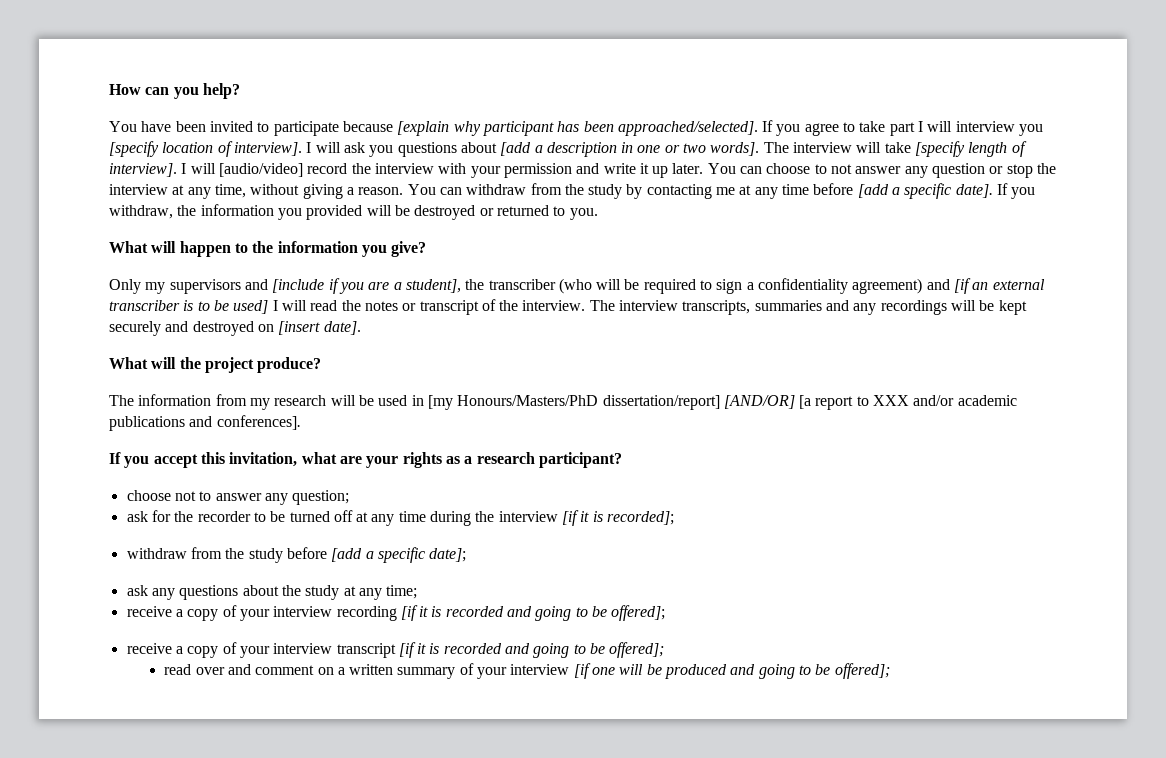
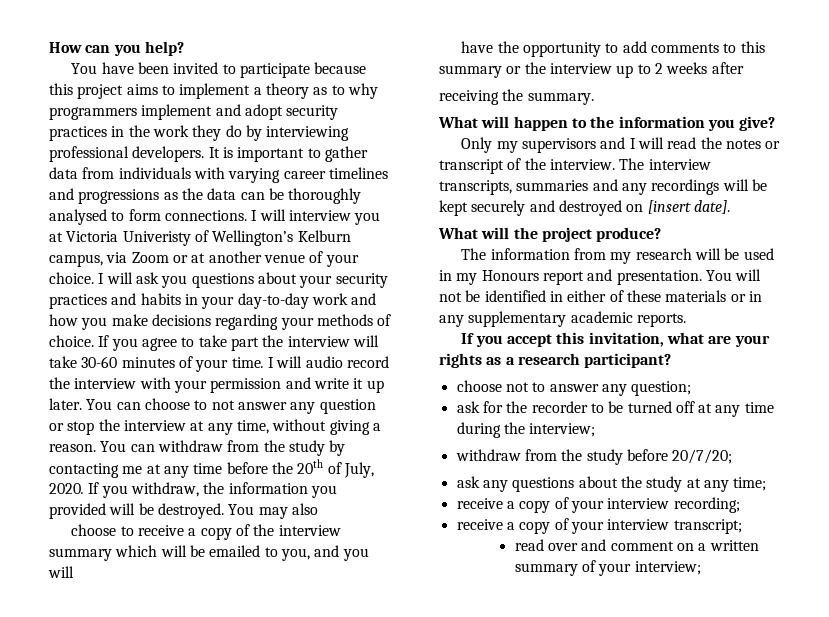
- You have been invited to participate because [explain why participant has been approached/selected].
+ You have been invited to participate because this project aims to implement a theory as to why programmers implement and adopt security practices in the work they do by interviewing professional developers. It is important to gather data from individuals with varying career timelines and progressions as the data can be thoroughly analysed to form connections. I will interview you at Victoria Univeristy of Wellington’s Kelburn campus, via Zoom or at another venue of your choice. I will ask you questions about your security practices and habits in your day-to-day work and how you make decisions regarding your methods of choice.
- If you agree to take part I will interview you [specify location of interview]. I will ask you questions about [add a description in one or two words]. The interview will take [specify length of interview]. I will [audio/video] record the interview with your permission and write it up later.
+ If you agree to take part the interview will take 30-60 minutes of your time. I will audio record the interview with your permission and write it up later.
- You can withdraw from the study by contacting me at any time before [add a specific date].
+ You can withdraw from the study by contacting me at any time before the 20th of July, 2020.
- If you withdraw, the information you provided will be destroyed or returned to you.
+ If you withdraw, the information you provided will be destroyed. You may also
+ choose to receive a copy of the interview summary which will be emailed to you, and you will
+ have the opportunity to add comments to this summary or the interview up to 2 weeks after
+ receiving the summary.
- Only my supervisors and [include if you are a student], the transcriber (who will be required to sign a confidentiality agreement) and [if an external transcriber is to be used] I will read the notes or transcript of the interview.
+ Only my supervisors and I will read the notes or transcript of the interview.
- The information from my research will be used in [my Honours/Masters/PhD dissertation/report] [AND/OR] [a report to XXX and/or academic publications and conferences].
+ The information from my research will be used in my Honours report and presentation. You will not be identified in either of these materials or in any supplementary academic reports.
- ask for the recorder to be turned off at any time during the interview [if it is recorded];
+ ask for the recorder to be turned off at any time during the interview;
- withdraw from the study before [add a specific date];
+ withdraw from the study before 20/7/20;
- receive a copy of your interview recording [if it is recorded and going to be offered];
- receive a copy of your interview transcript [if it is recorded and going to be offered];
+ receive a copy of your interview recording;
+ receive a copy of your interview transcript;
- read over and comment on a written summary of your interview [if one will be produced and going to be offered];
+ read over and comment on a written summary of your interview;

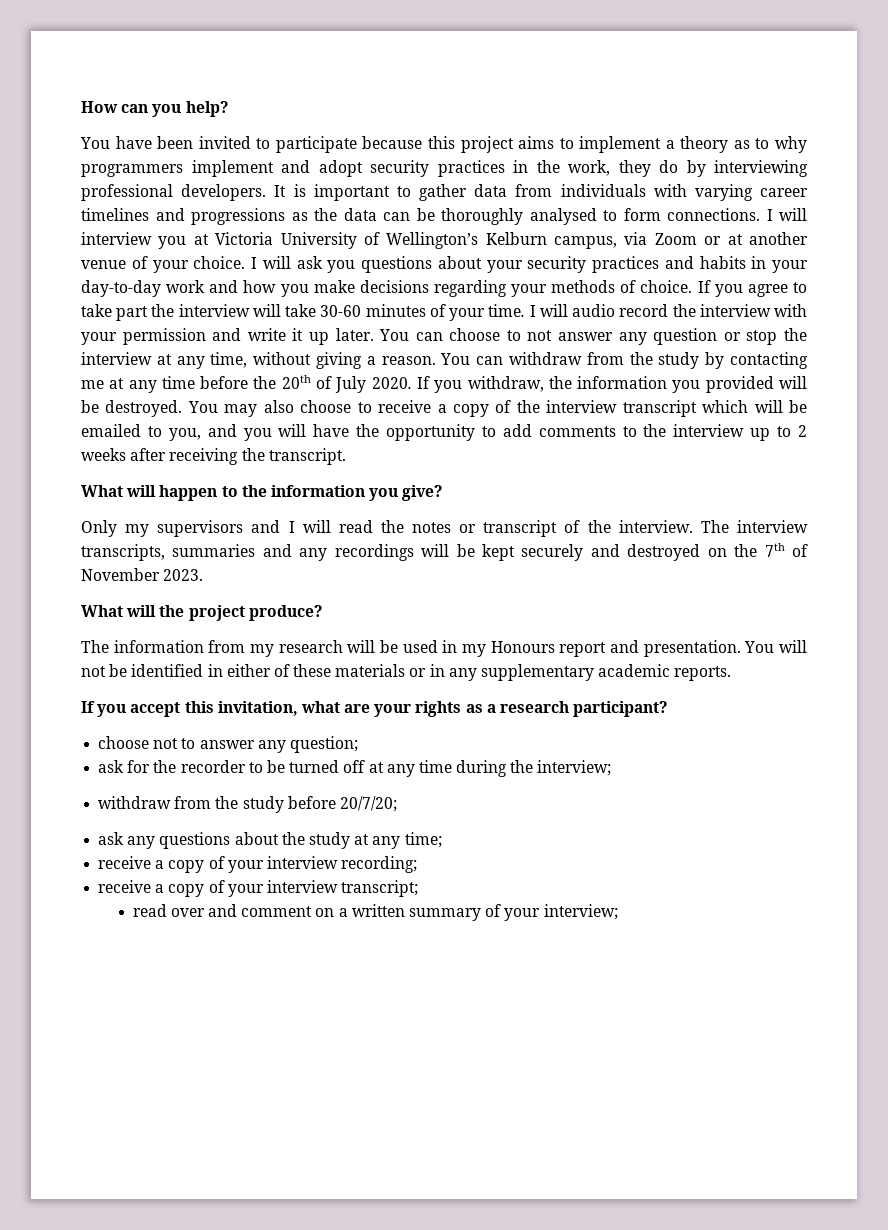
- You have been invited to participate because this project aims to implement a theory as to why programmers implement and adopt security practices in the work they do by interviewing professional developers.
+ You have been invited to participate because this project aims to implement a theory as to why programmers implement and adopt security practices in the work, they do by interviewing professional developers.
- I will interview you at Victoria Univeristy of Wellington’s Kelburn campus, via Zoom or at another venue of your choice.
+ I will interview you at Victoria University of Wellington’s Kelburn campus, via Zoom or at another venue of your choice.
- You can withdraw from the study by contacting me at any time before the 20th of July, 2020.
+ You can withdraw from the study by contacting me at any time before the 20th of July 2020.
- You may also
- choose to receive a copy of the interview summary which will be emailed to you, and you will
- have the opportunity to add comments to this summary or the interview up to 2 weeks after
- receiving the summary.
+ You may also choose to receive a copy of the interview transcript which will be emailed to you, and you will have the opportunity to add comments to the interview up to 2 weeks after receiving the transcript.
- The interview transcripts, summaries and any recordings will be kept securely and destroyed on [insert date].
+ The interview transcripts, summaries and any recordings will be kept securely and destroyed on the 7th of November 2023.

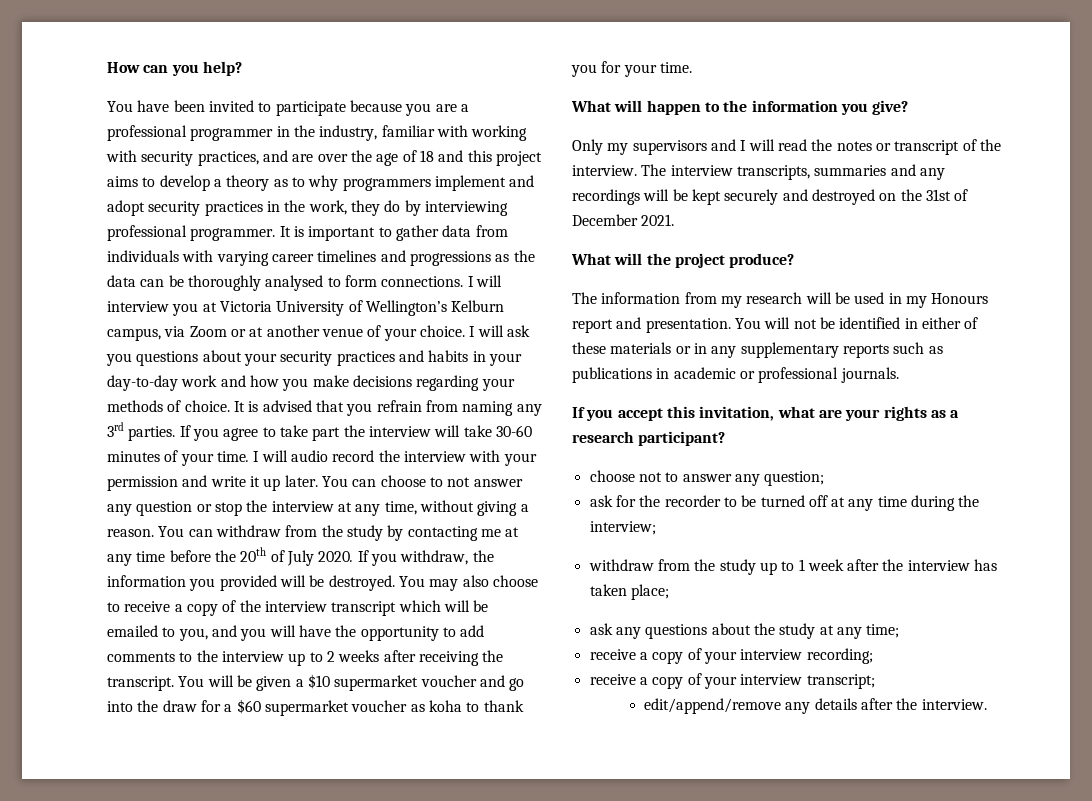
- You have been invited to participate because this project aims to implement a theory as to why programmers implement and adopt security practices in the work, they do by interviewing professional developers.
+ You have been invited to participate because you are a professional programmer in the industry, familiar with working with security practices, and are over the age of 18 and this project aims to develop a theory as to why programmers implement and adopt security practices in the work, they do by interviewing professional programmer.
+ It is advised that you refrain from naming any 3rd parties.
+ You will be given a $10 supermarket voucher and go into the draw for a $60 supermarket voucher as koha to thank you for your time.
- The interview transcripts, summaries and any recordings will be kept securely and destroyed on the 7th of November 2023.
+ The interview transcripts, summaries and any recordings will be kept securely and destroyed on the 31st of December 2021.
- You will not be identified in either of these materials or in any supplementary academic reports.
+ You will not be identified in either of these materials or in any supplementary reports such as publications in academic or professional journals.
- withdraw from the study before 20/7/20;
+ withdraw from the study up to 1 week after the interview has taken place;
- read over and comment on a written summary of your interview;
+ edit/append/remove any details after the interview.

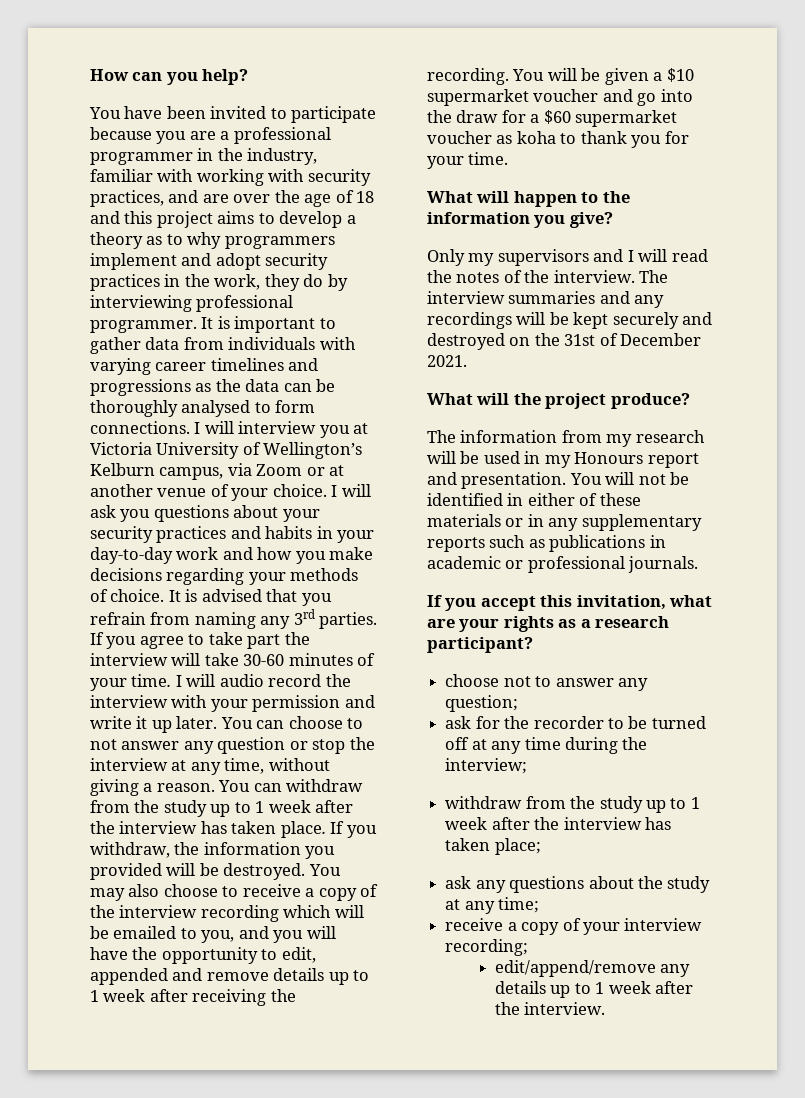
- You can withdraw from the study by contacting me at any time before the 20th of July 2020.
+ You can withdraw from the study up to 1 week after the interview has taken place.
- You may also choose to receive a copy of the interview transcript which will be emailed to you, and you will have the opportunity to add comments to the interview up to 2 weeks after receiving the transcript.
+ You may also choose to receive a copy of the interview recording which will be emailed to you, and you will have the opportunity to edit, appended and remove details up to 1 week after receiving the recording.
- Only my supervisors and I will read the notes or transcript of the interview.
+ Only my supervisors and I will read the notes of the interview.
- The interview transcripts, summaries and any recordings will be kept securely and destroyed on the 31st of December 2021.
+ The interview summaries and any recordings will be kept securely and destroyed on the 31st of December 2021.
- receive a copy of your interview transcript;
- edit/append/remove any details after the interview.
+ edit/append/remove any details up to 1 week after the interview.

